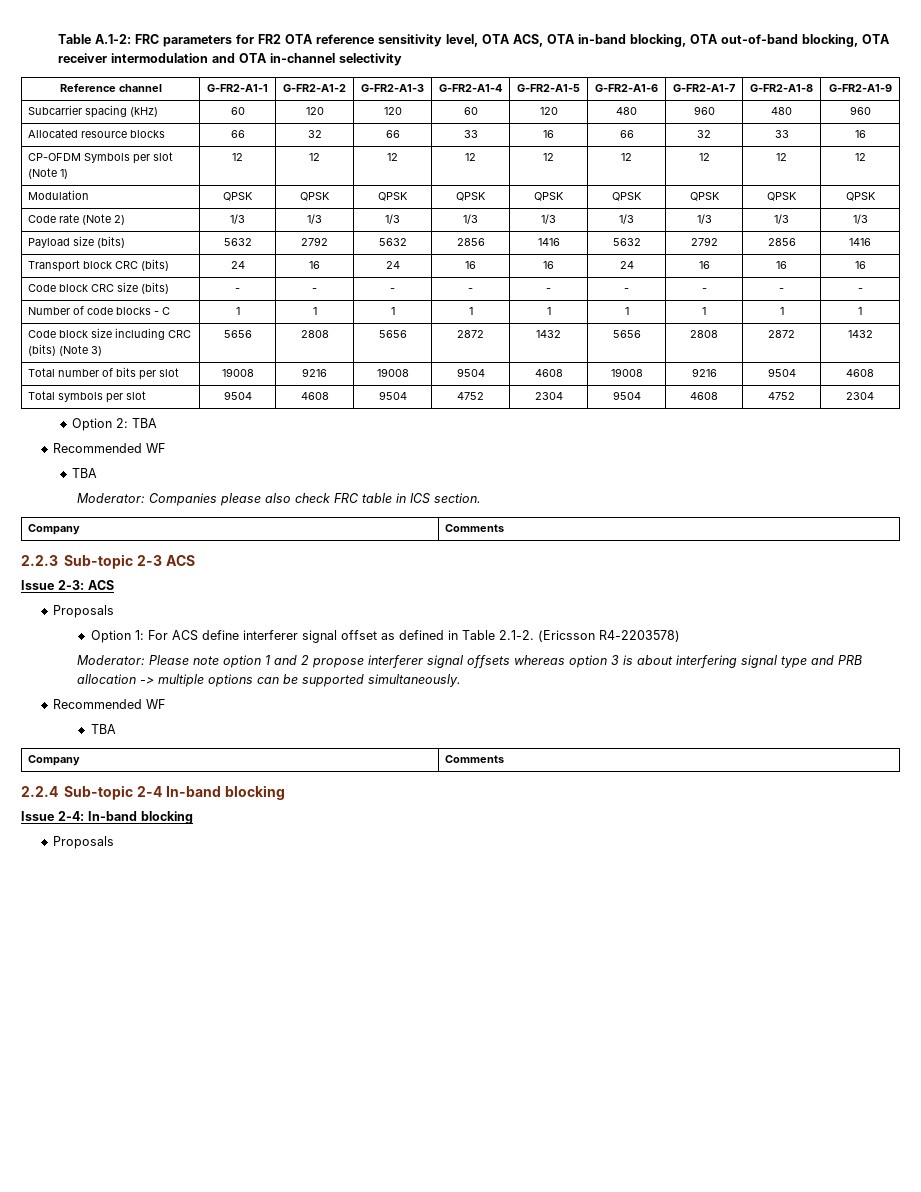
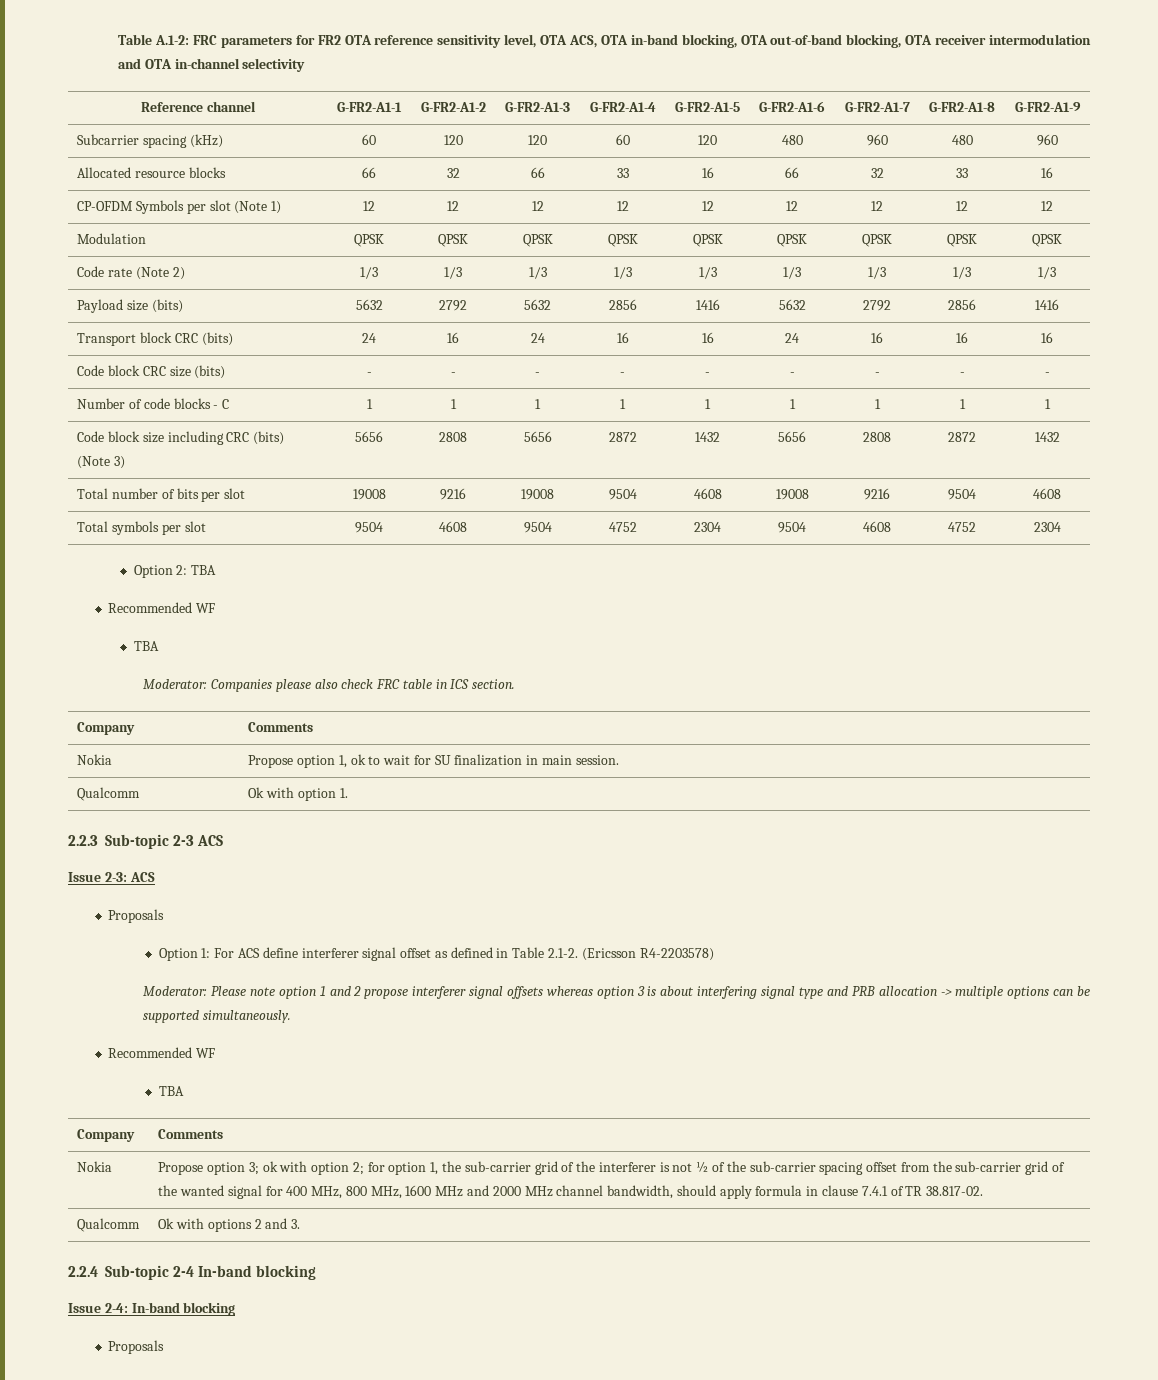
+ Nokia | Propose option 1, ok to wait for SU finalization in main session.
+ Qualcomm | Ok with option 1.
+ Nokia | Propose option 3; ok with option 2; for option 1, the sub-carrier grid of the interferer is not ½ of the sub-carrier spacing offset from the sub-carrier grid of the wanted signal for 400 MHz, 800 MHz, 1600 MHz and 2000 MHz channel bandwidth, should apply formula in clause 7.4.1 of TR 38.817-02.
+ Qualcomm | Ok with options 2 and 3.

